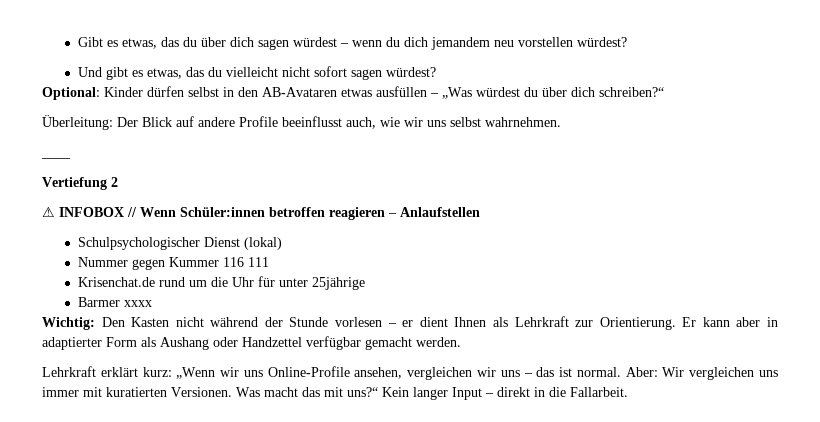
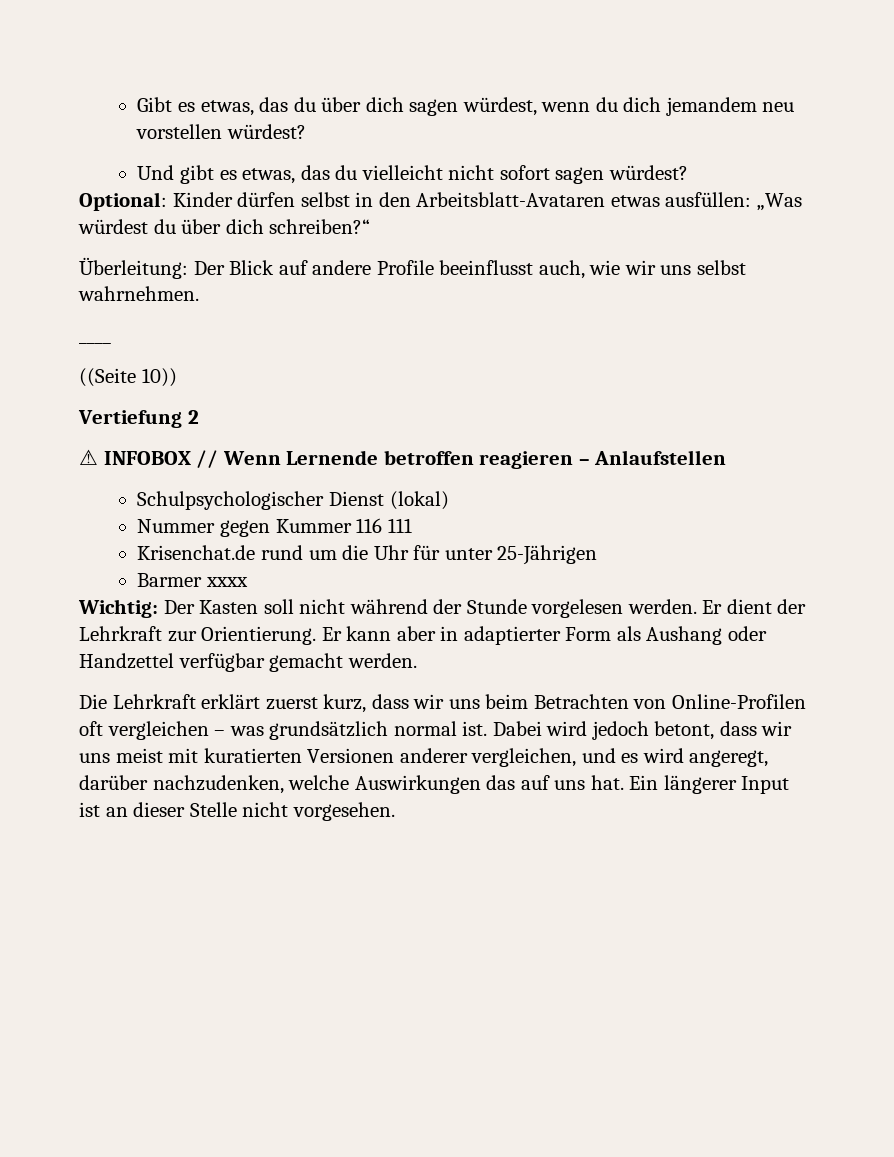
- Gibt es etwas, das du über dich sagen würdest – wenn du dich jemandem neu vorstellen würdest?
+ Gibt es etwas, das du über dich sagen würdest, wenn du dich jemandem neu vorstellen würdest?
- Optional: Kinder dürfen selbst in den AB-Avataren etwas ausfüllen – „Was würdest du über dich schreiben?“
+ Optional: Kinder dürfen selbst in den Arbeitsblatt-Avataren etwas ausfüllen: „Was würdest du über dich schreiben?“
+ ((Seite 10))
- ⚠ INFOBOX // Wenn Schüler:innen betroffen reagieren – Anlaufstellen
+ ⚠ INFOBOX // Wenn Lernende betroffen reagieren – Anlaufstellen
- Krisenchat.de rund um die Uhr für unter 25jährige
+ Krisenchat.de rund um die Uhr für unter 25-Jährigen
- Wichtig: Den Kasten nicht während der Stunde vorlesen – er dient Ihnen als Lehrkraft zur Orientierung.
+ Wichtig: Der Kasten soll nicht während der Stunde vorgelesen werden. Er dient der Lehrkraft zur Orientierung.
- Lehrkraft erklärt kurz: „Wenn wir uns Online-Profile ansehen, vergleichen wir uns – das ist normal. Aber: Wir vergleichen uns immer mit kuratierten Versionen. Was macht das mit uns?“ Kein langer Input – direkt in die Fallarbeit.
+ Die Lehrkraft erklärt zuerst kurz, dass wir uns beim Betrachten von Online-Profilen oft vergleichen – was grundsätzlich normal ist. Dabei wird jedoch betont, dass wir uns meist mit kuratierten Versionen anderer vergleichen, und es wird angeregt, darüber nachzudenken, welche Auswirkungen das auf uns hat. Ein längerer Input ist an dieser Stelle nicht vorgesehen.

